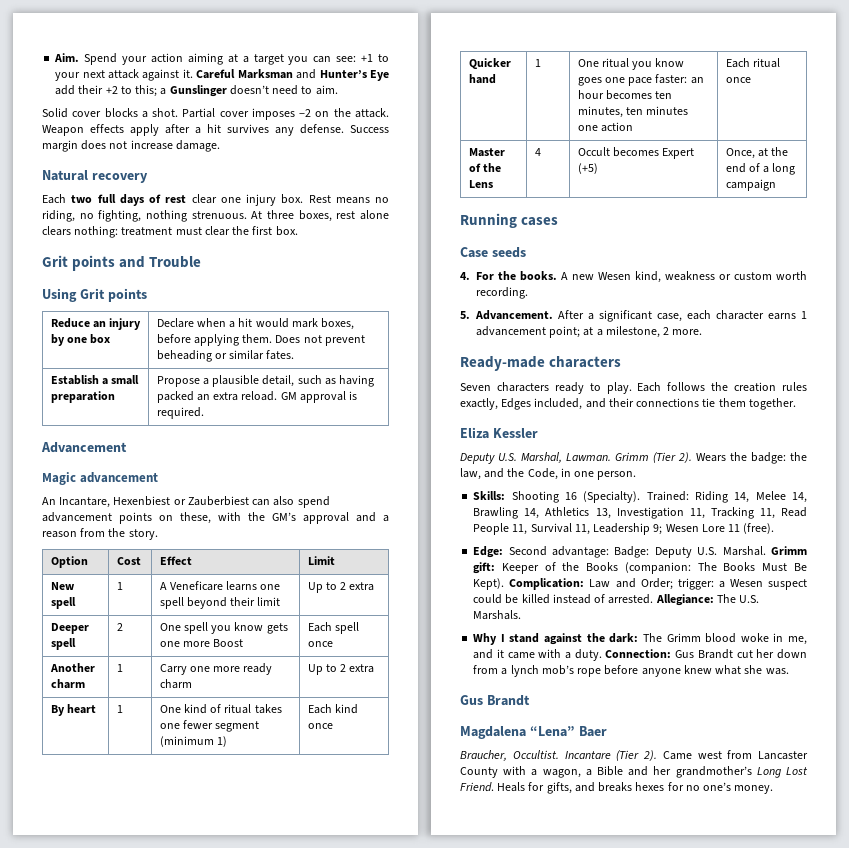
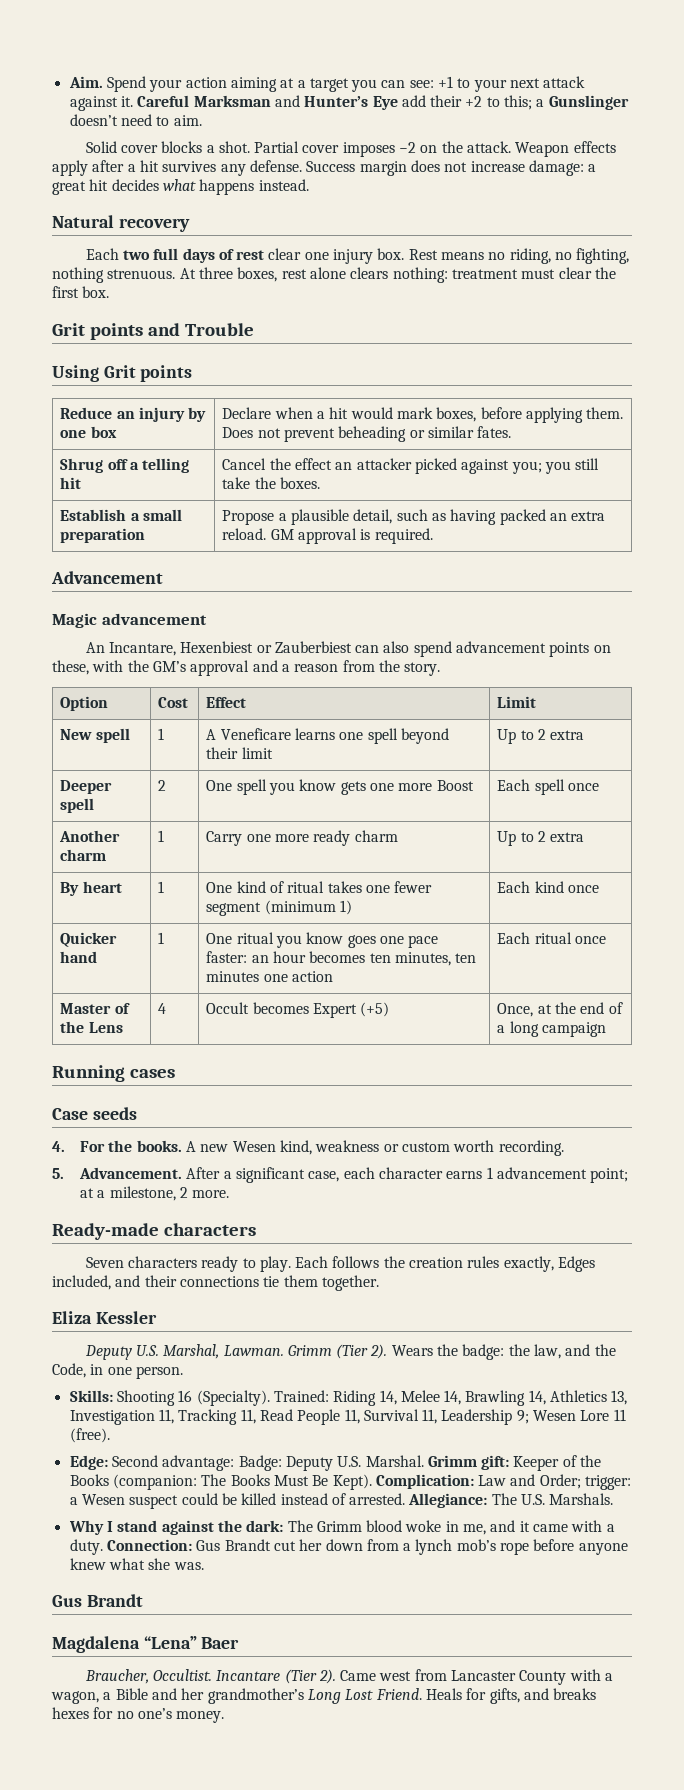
- Success margin does not increase damage.
+ Success margin does not increase damage: a great hit decides what happens instead.
+ Shrug off a telling hit | Cancel the effect an attacker picked against you; you still take the boxes.

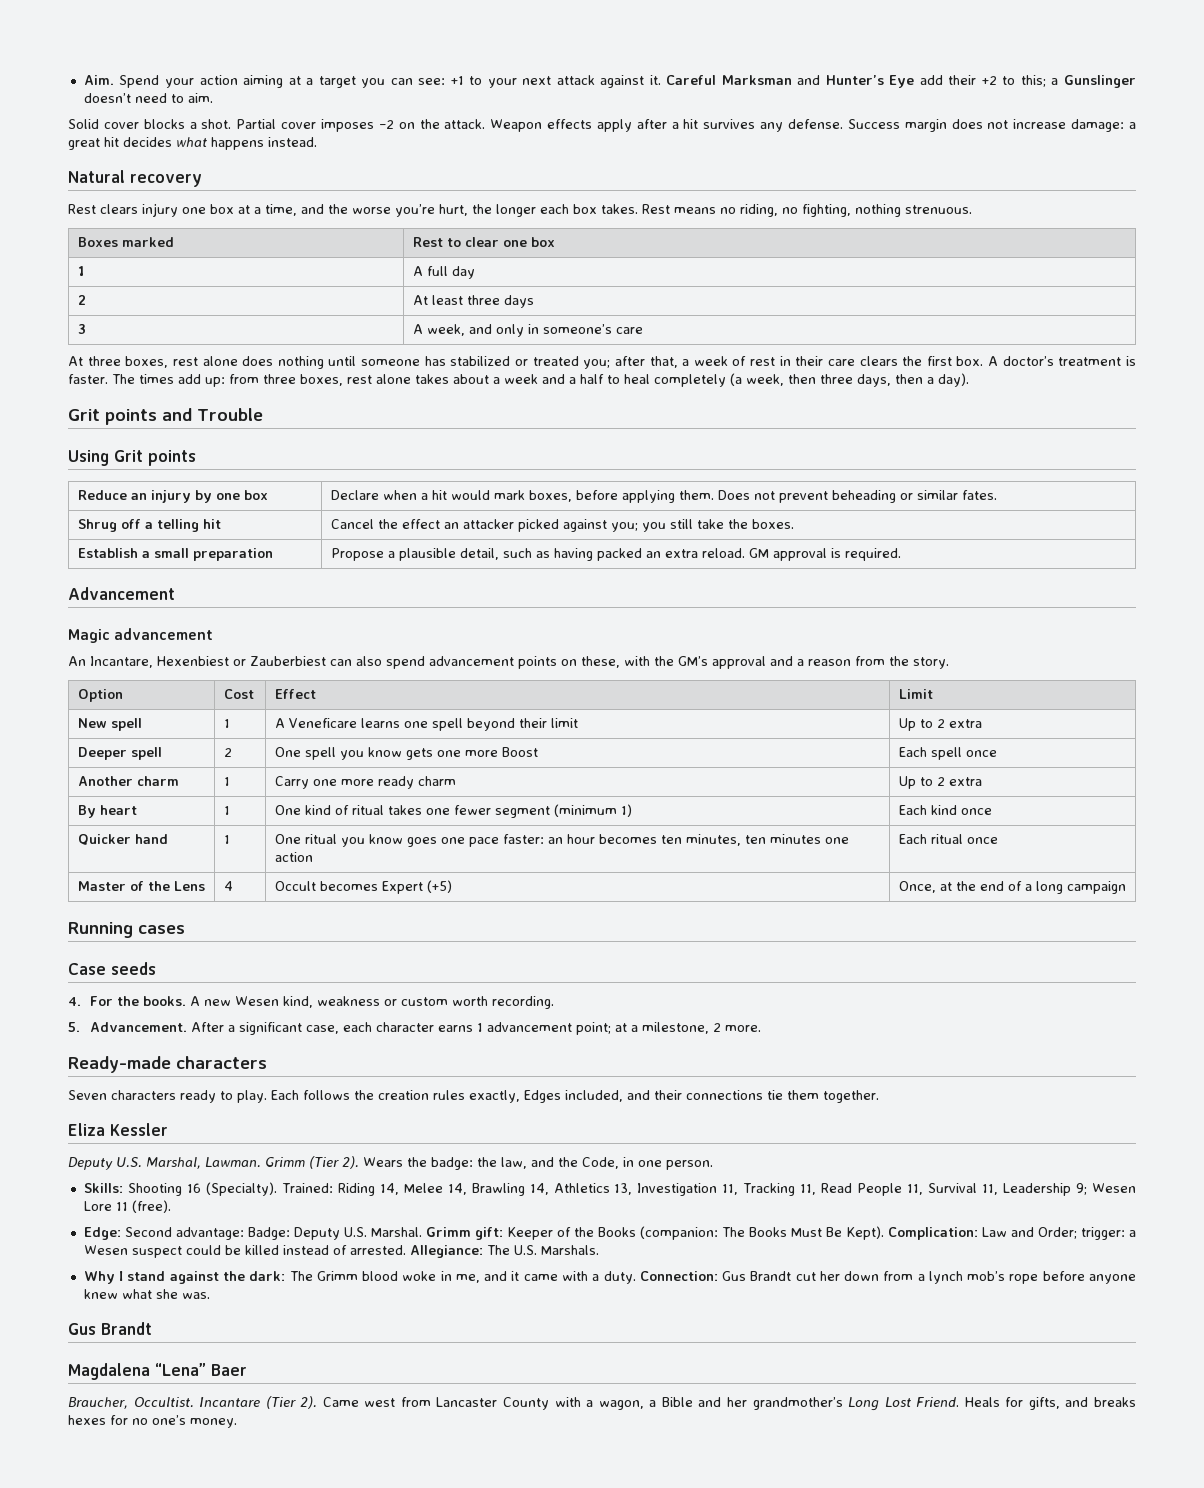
- Each two full days of rest clear one injury box.
+ Rest clears injury one box at a time, and the worse you’re hurt, the longer each box takes.
- Rest means no riding, no fighting, nothing strenuous. At three boxes, rest alone clears nothing: treatment must clear the first box.
+ Rest means no riding, no fighting, nothing strenuous.
+ Boxes marked | Rest to clear one box
+ 1 | A full day
+ 2 | At least three days
+ 3 | A week, and only in someone’s care
+ At three boxes, rest alone does nothing until someone has stabilized or treated you; after that, a week of rest in their care clears the first box. A doctor’s treatment is faster. The times add up: from three boxes, rest alone takes about a week and a half to heal completely (a week, then three days, then a day).

